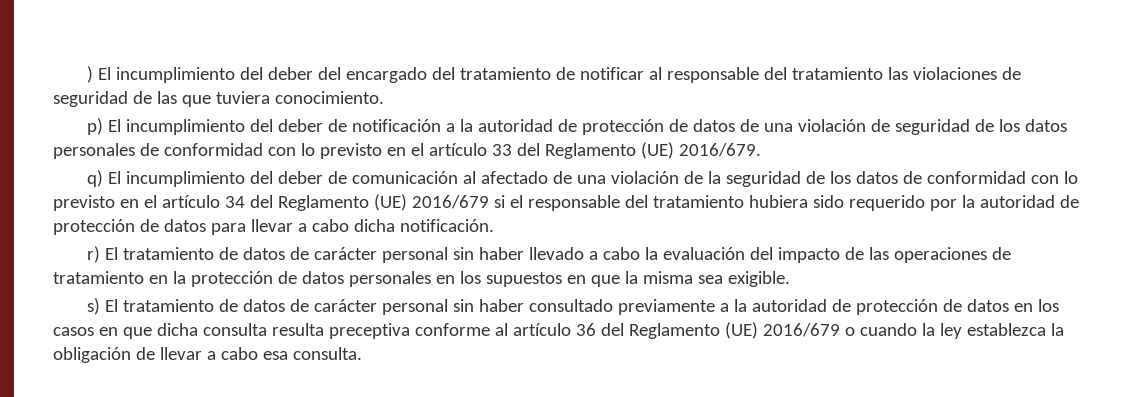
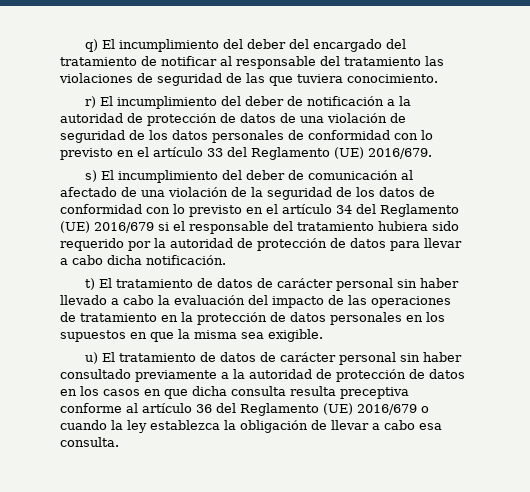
- ) El incumplimiento del deber del encargado del tratamiento de notificar al responsable del tratamiento las violaciones de seguridad de las que tuviera conocimiento.
+ q) El incumplimiento del deber del encargado del tratamiento de notificar al responsable del tratamiento las violaciones de seguridad de las que tuviera conocimiento.
- p) El incumplimiento del deber de notificación a la autoridad de protección de datos de una violación de seguridad de los datos personales de conformidad con lo previsto en el artículo 33 del Reglamento (UE) 2016/679.
+ r) El incumplimiento del deber de notificación a la autoridad de protección de datos de una violación de seguridad de los datos personales de conformidad con lo previsto en el artículo 33 del Reglamento (UE) 2016/679.
- q) El incumplimiento del deber de comunicación al afectado de una violación de la seguridad de los datos de conformidad con lo previsto en el artículo 34 del Reglamento (UE) 2016/679 si el responsable del tratamiento hubiera sido requerido por la autoridad de protección de datos para llevar a cabo dicha notificación.
+ s) El incumplimiento del deber de comunicación al afectado de una violación de la seguridad de los datos de conformidad con lo previsto en el artículo 34 del Reglamento (UE) 2016/679 si el responsable del tratamiento hubiera sido requerido por la autoridad de protección de datos para llevar a cabo dicha notificación.
- r) El tratamiento de datos de carácter personal sin haber llevado a cabo la evaluación del impacto de las operaciones de tratamiento en la protección de datos personales en los supuestos en que la misma sea exigible.
+ t) El tratamiento de datos de carácter personal sin haber llevado a cabo la evaluación del impacto de las operaciones de tratamiento en la protección de datos personales en los supuestos en que la misma sea exigible.
- s) El tratamiento de datos de carácter personal sin haber consultado previamente a la autoridad de protección de datos en los casos en que dicha consulta resulta preceptiva conforme al artículo 36 del Reglamento (UE) 2016/679 o cuando la ley establezca la obligación de llevar a cabo esa consulta.
+ u) El tratamiento de datos de carácter personal sin haber consultado previamente a la autoridad de protección de datos en los casos en que dicha consulta resulta preceptiva conforme al artículo 36 del Reglamento (UE) 2016/679 o cuando la ley establezca la obligación de llevar a cabo esa consulta.

